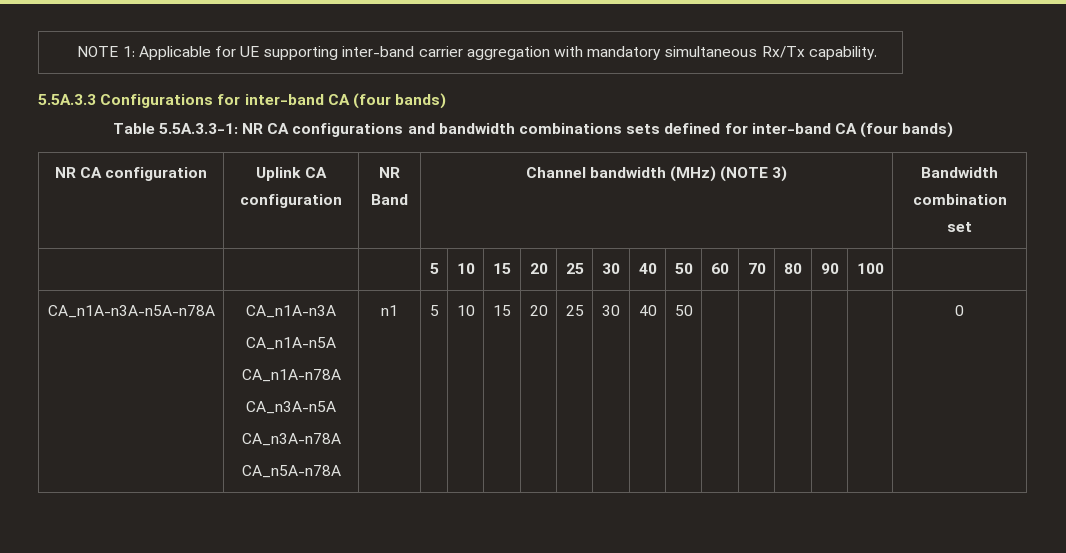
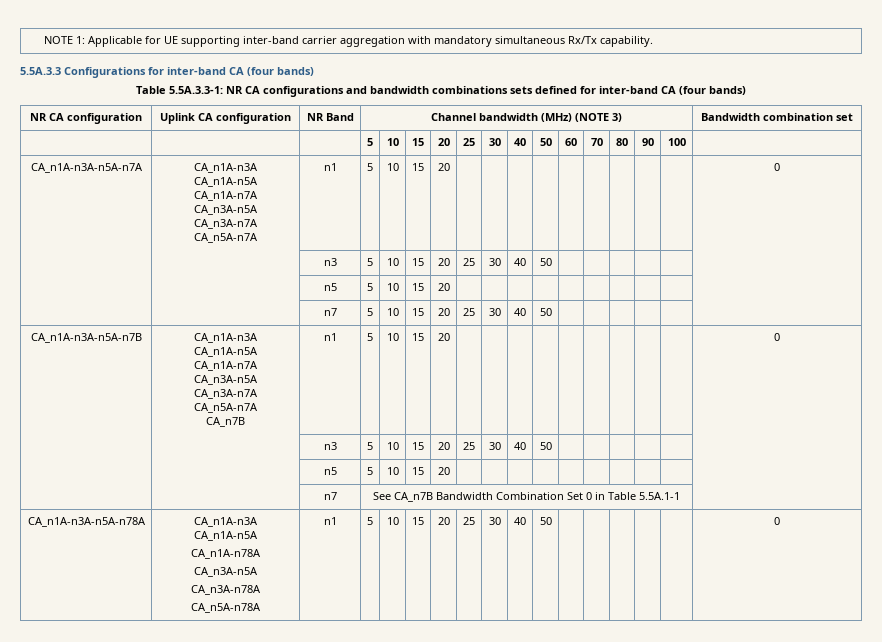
+ CA_n1A-n3A-n5A-n7A | CA_n1A-n3A
+ CA_n1A-n5A
+ CA_n1A-n7A
+ CA_n3A-n5A
+ CA_n3A-n7A
+ CA_n5A-n7A | n1 | 5 | 10 | 15 | 20 | | | | | | | | | | 0
+ | | n3 | 5 | 10 | 15 | 20 | 25 | 30 | 40 | 50 | | | | | |
+ | | n5 | 5 | 10 | 15 | 20 | | | | | | | | | |
+ | | n7 | 5 | 10 | 15 | 20 | 25 | 30 | 40 | 50 | | | | | |
+ CA_n1A-n3A-n5A-n7B | CA_n1A-n3A
+ CA_n1A-n5A
+ CA_n1A-n7A
+ CA_n3A-n5A
+ CA_n3A-n7A
+ CA_n5A-n7A
+ CA_n7B | n1 | 5 | 10 | 15 | 20 | | | | | | | | | | 0
+ | | n3 | 5 | 10 | 15 | 20 | 25 | 30 | 40 | 50 | | | | | |
+ | | n5 | 5 | 10 | 15 | 20 | | | | | | | | | |
+ | | n7 | See CA_n7B Bandwidth Combination Set 0 in Table 5.5A.1-1 |

